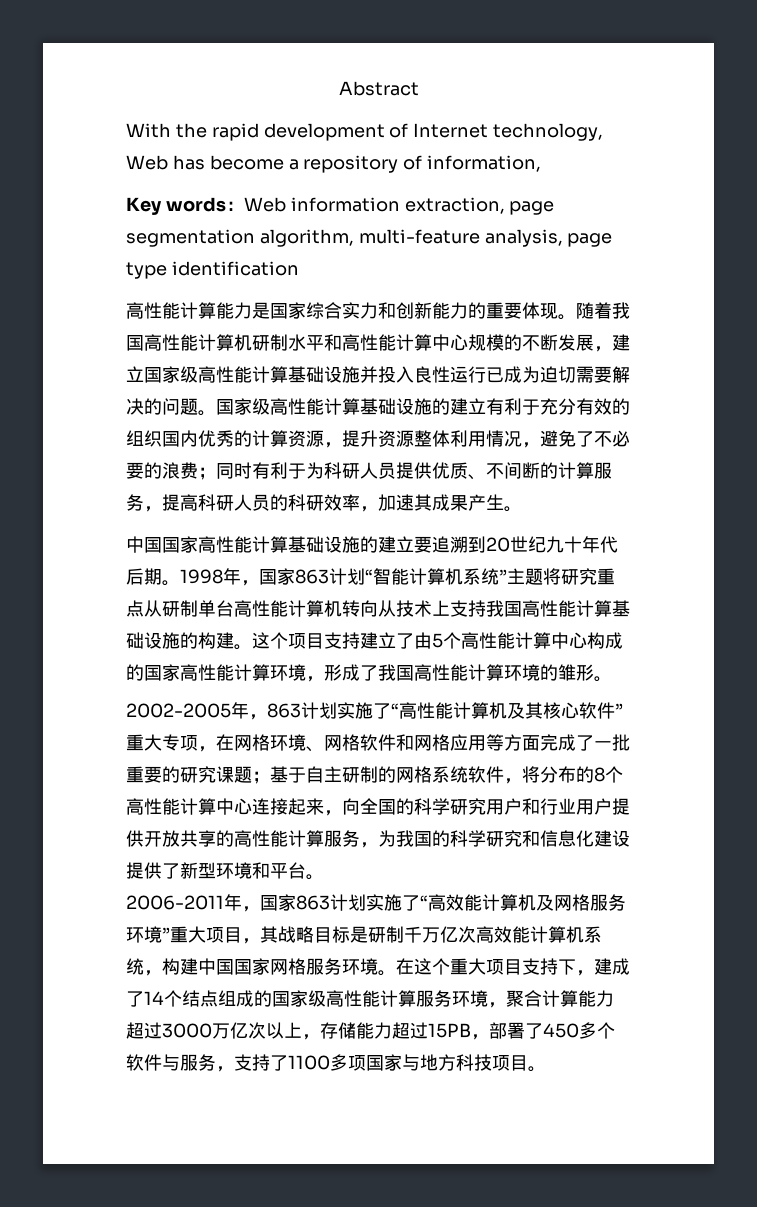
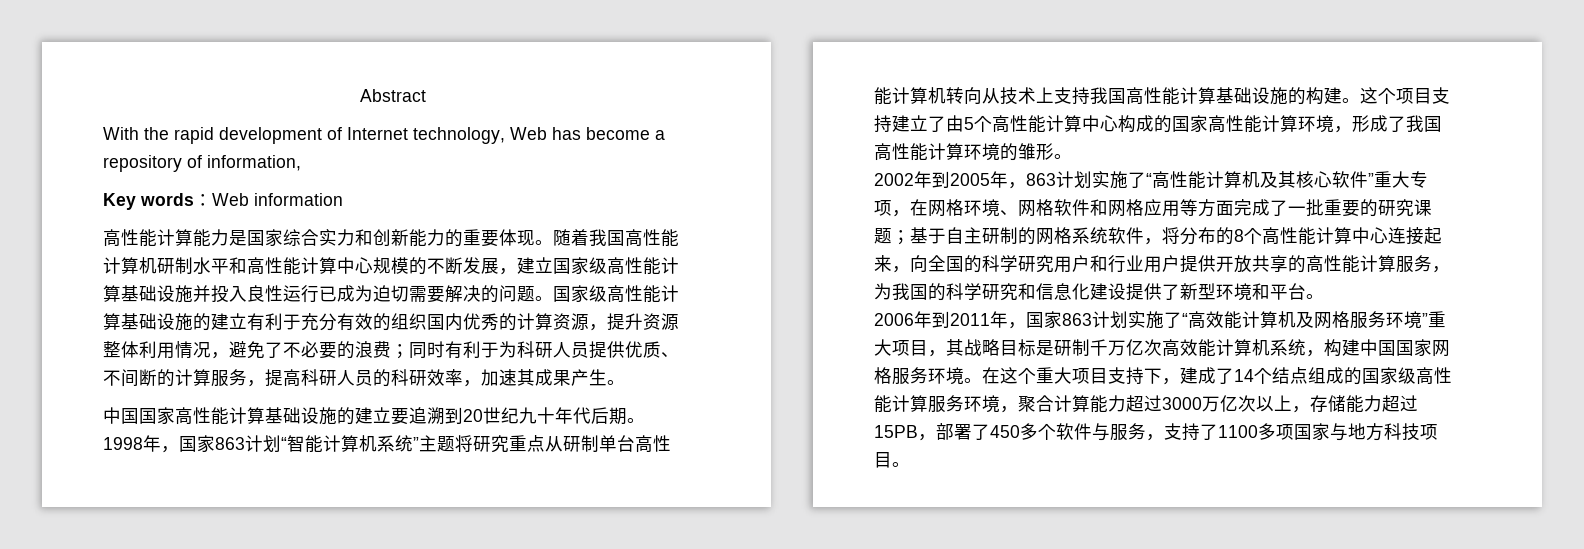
- Key words：Web information extraction, page segmentation algorithm, multi-feature analysis, page type identification
+ Key words：Web information
- 2002-2005年，863计划实施了“高性能计算机及其核心软件”重大专项，在网格环境、网格软件和网格应用等方面完成了一批重要的研究课题；
+ 2002年到2005年，863计划实施了“高性能计算机及其核心软件”重大专项，在网格环境、网格软件和网格应用等方面完成了一批重要的研究课题；
- 2006-2011年，国家863计划实施了“高效能计算机及网格服务环境”重大项目，其战略目标是研制千万亿次高效能计算机系统，构建中国国家网格服务环境。
+ 2006年到2011年，国家863计划实施了“高效能计算机及网格服务环境”重大项目，其战略目标是研制千万亿次高效能计算机系统，构建中国国家网格服务环境。

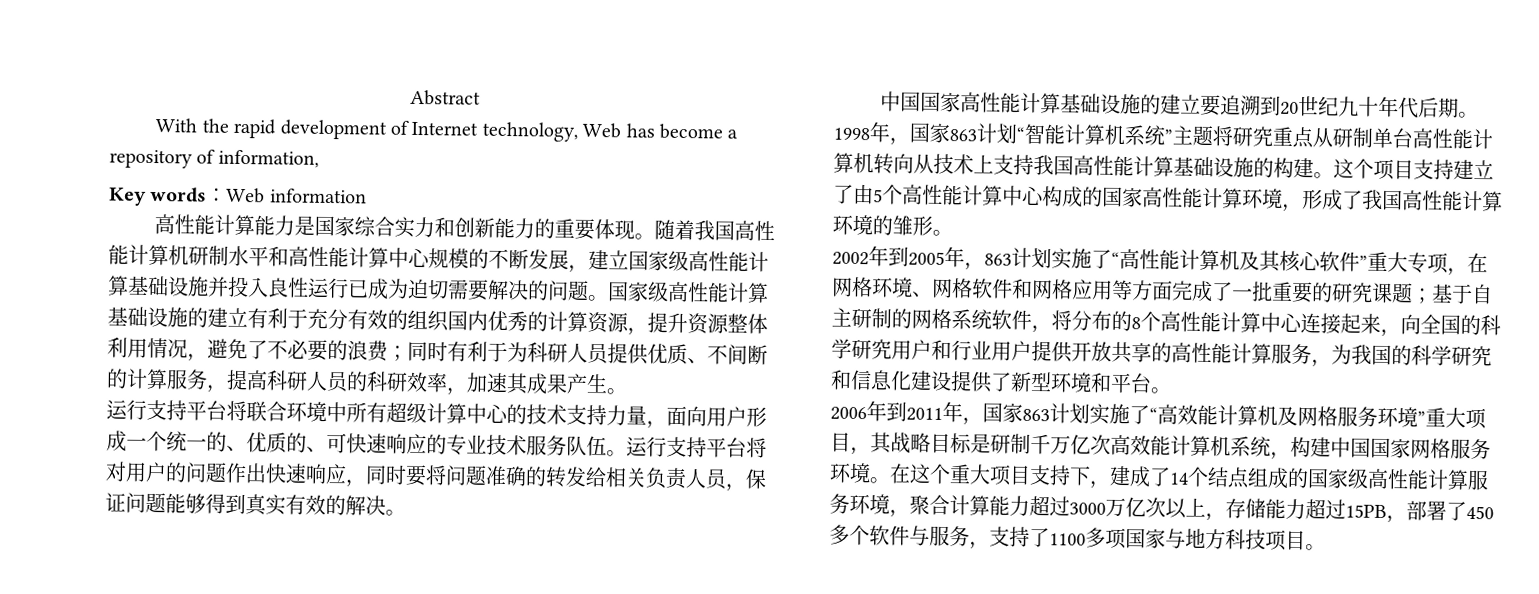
+ 运行支持平台将联合环境中所有超级计算中心的技术支持力量，面向用户形成一个统一的、优质的、可快速响应的专业技术服务队伍。运行支持平台将对用户的问题作出快速响应，同时要将问题准确的转发给相关负责人员，保证问题能够得到真实有效的解决。

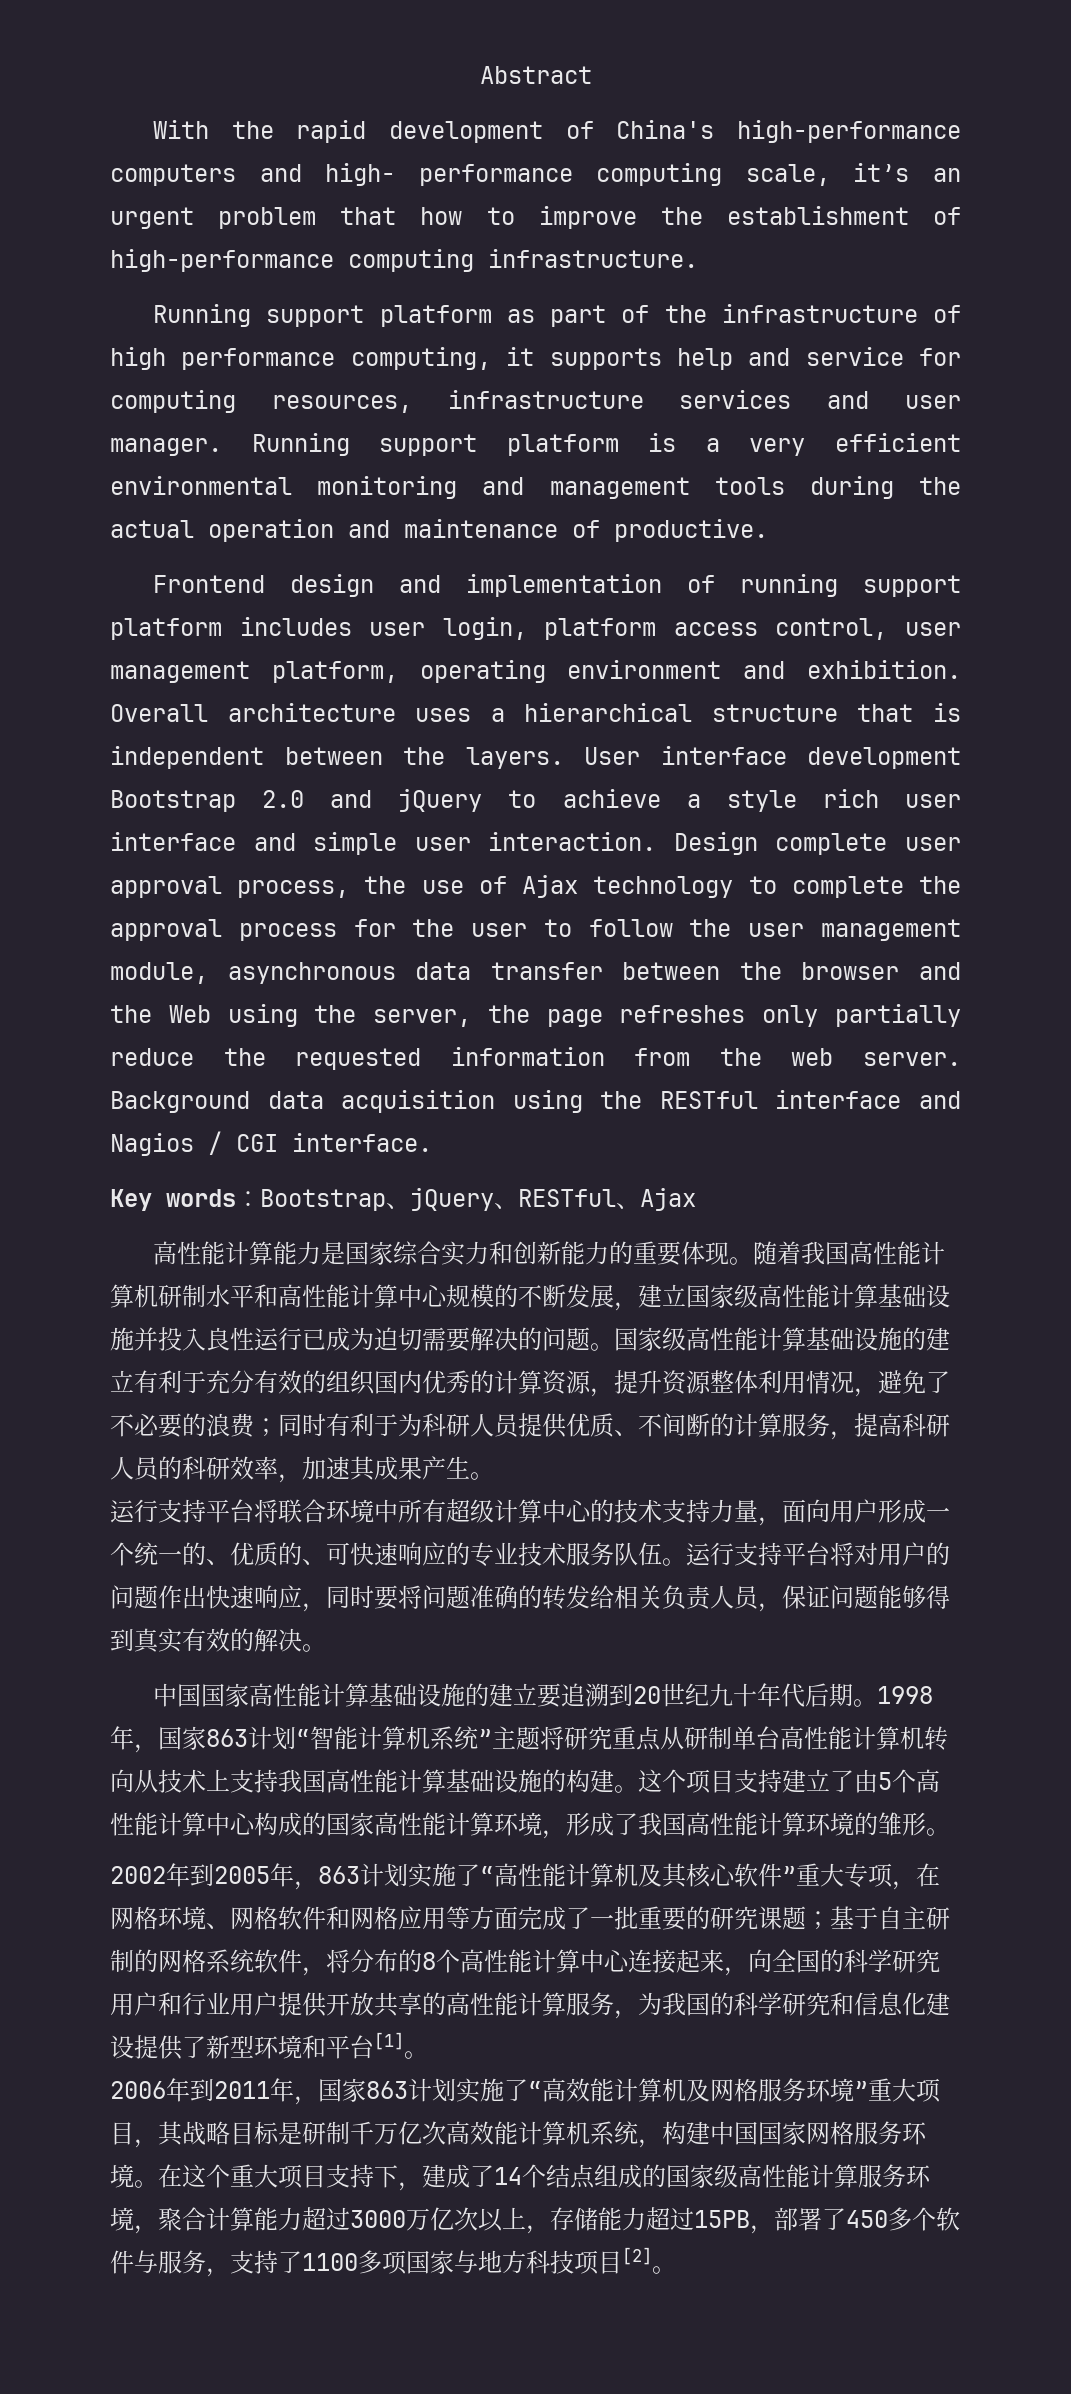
- With the rapid development of Internet technology, Web has become a repository of information,
- Key words：Web information
+ With the rapid development of China's high-performance computers and high- performance computing scale, it’s an urgent problem that how to improve the establishment of high-performance computing infrastructure.
+ Running support platform as part of the infrastructure of high performance computing, it supports help and service for computing resources, infrastructure services and user manager. Running support platform is a very efficient environmental monitoring and management tools during the actual operation and maintenance of productive.
+ Frontend design and implementation of running support platform includes user login, platform access control, user management platform, operating environment and exhibition. Overall architecture uses a hierarchical structure that is independent between the layers. User interface development Bootstrap 2.0 and jQuery to achieve a style rich user interface and simple user interaction. Design complete user approval process, the use of Ajax technology to complete the approval process for the user to follow the user management module, asynchronous data transfer between the browser and the Web using the server, the page refreshes only partially reduce the requested information from the web server. Background data acquisition using the RESTful interface and Nagios / CGI interface.
+ Key words：Bootstrap、jQuery、RESTful、Ajax
- 基于自主研制的网格系统软件，将分布的8个高性能计算中心连接起来，向全国的科学研究用户和行业用户提供开放共享的高性能计算服务，为我国的科学研究和信息化建设提供了新型环境和平台。
+ 基于自主研制的网格系统软件，将分布的8个高性能计算中心连接起来，向全国的科学研究用户和行业用户提供开放共享的高性能计算服务，为我国的科学研究和信息化建设提供了新型环境和平台[1]。
- 在这个重大项目支持下，建成了14个结点组成的国家级高性能计算服务环境，聚合计算能力超过3000万亿次以上，存储能力超过15PB，部署了450多个软件与服务，支持了1100多项国家与地方科技项目。
+ 在这个重大项目支持下，建成了14个结点组成的国家级高性能计算服务环境，聚合计算能力超过3000万亿次以上，存储能力超过15PB，部署了450多个软件与服务，支持了1100多项国家与地方科技项目[2]。

